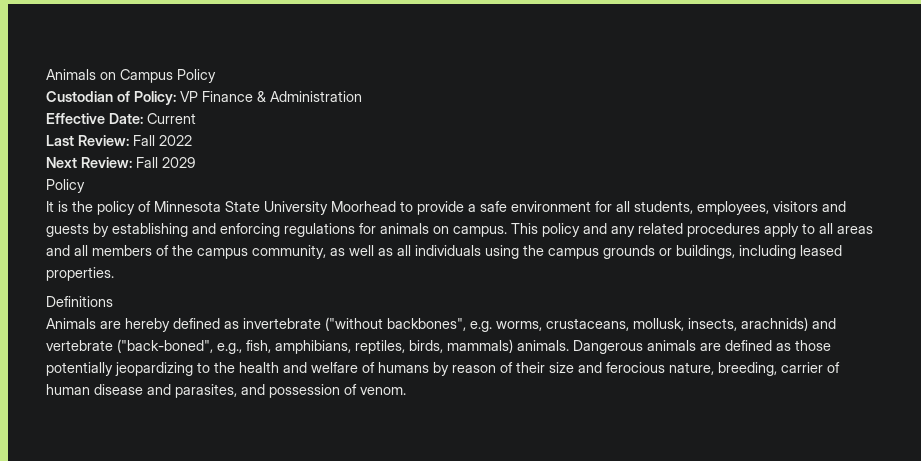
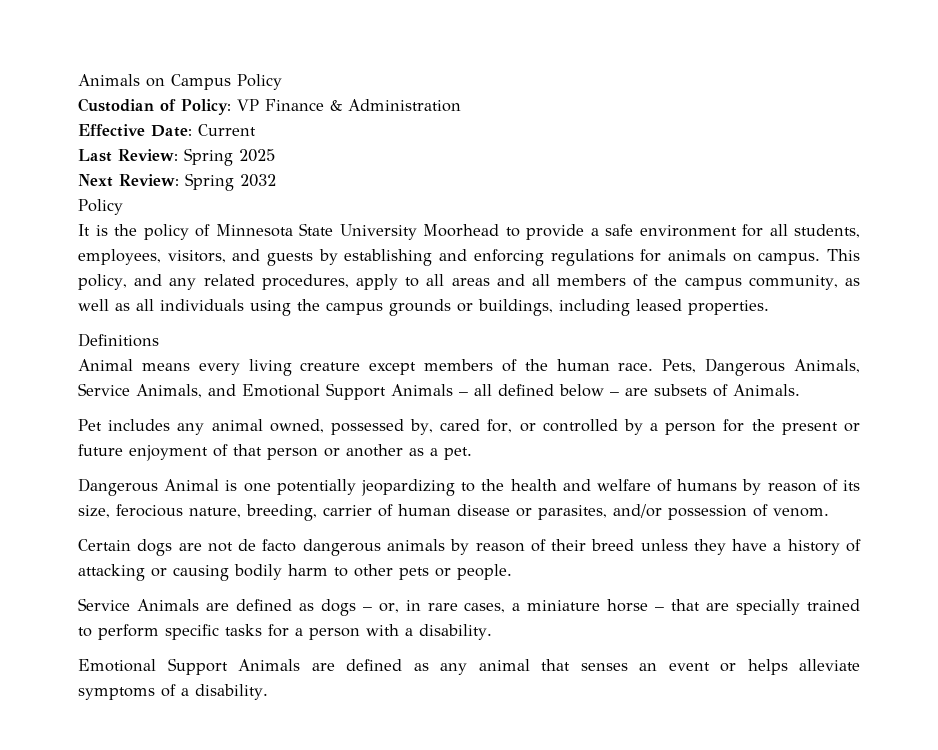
- Last Review: Fall 2022
+ Last Review: Spring 2025
- Next Review: Fall 2029
+ Next Review: Spring 2032
- It is the policy of Minnesota State University Moorhead to provide a safe environment for all students, employees, visitors and guests by establishing and enforcing regulations for animals on campus.
+ It is the policy of Minnesota State University Moorhead to provide a safe environment for all students, employees, visitors, and guests by establishing and enforcing regulations for animals on campus.
- This policy and any related procedures apply to all areas and all members of the campus community, as well as all individuals using the campus grounds or buildings, including leased properties.
+ This policy, and any related procedures, apply to all areas and all members of the campus community, as well as all individuals using the campus grounds or buildings, including leased properties.
- Animals are hereby defined as invertebrate ("without backbones", e.g. worms, crustaceans, mollusk, insects, arachnids) and vertebrate ("back-boned", e.g., fish, amphibians, reptiles, birds, mammals) animals. Dangerous animals are defined as those potentially jeopardizing to the health and welfare of humans by reason of their size and ferocious nature, breeding, carrier of human disease and parasites, and possession of venom.
+ Animal means every living creature except members of the human race. Pets, Dangerous Animals, Service Animals, and Emotional Support Animals – all defined below – are subsets of Animals.
+ Pet includes any animal owned, possessed by, cared for, or controlled by a person for the present or future enjoyment of that person or another as a pet.
+ Dangerous Animal is one potentially jeopardizing to the health and welfare of humans by reason of its size, ferocious nature, breeding, carrier of human disease or parasites, and/or possession of venom.
+ Certain dogs are not de facto dangerous animals by reason of their breed unless they have a history of attacking or causing bodily harm to other pets or people.
+ Service Animals are defined as dogs – or, in rare cases, a miniature horse – that are specially trained to perform specific tasks for a person with a disability.
+ Emotional Support Animals are defined as any animal that senses an event or helps alleviate symptoms of a disability.

